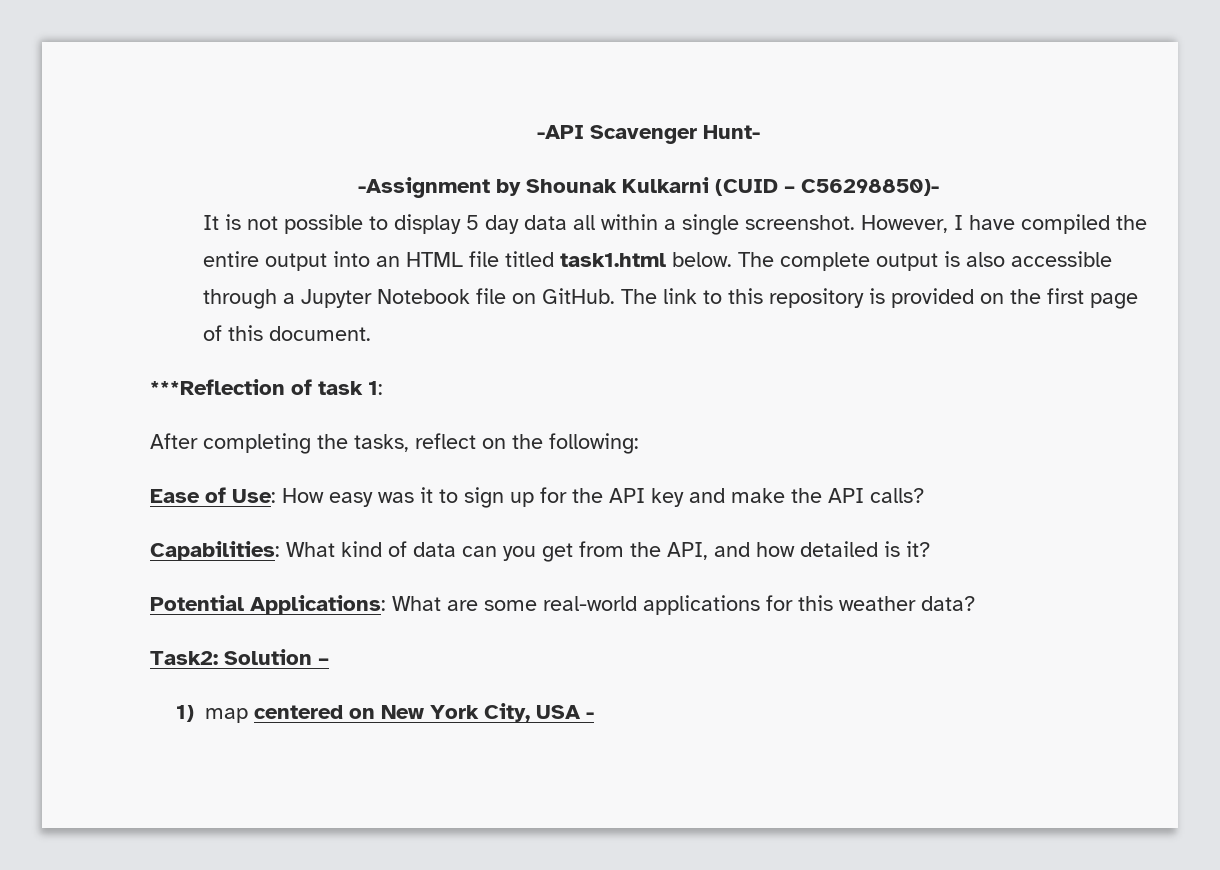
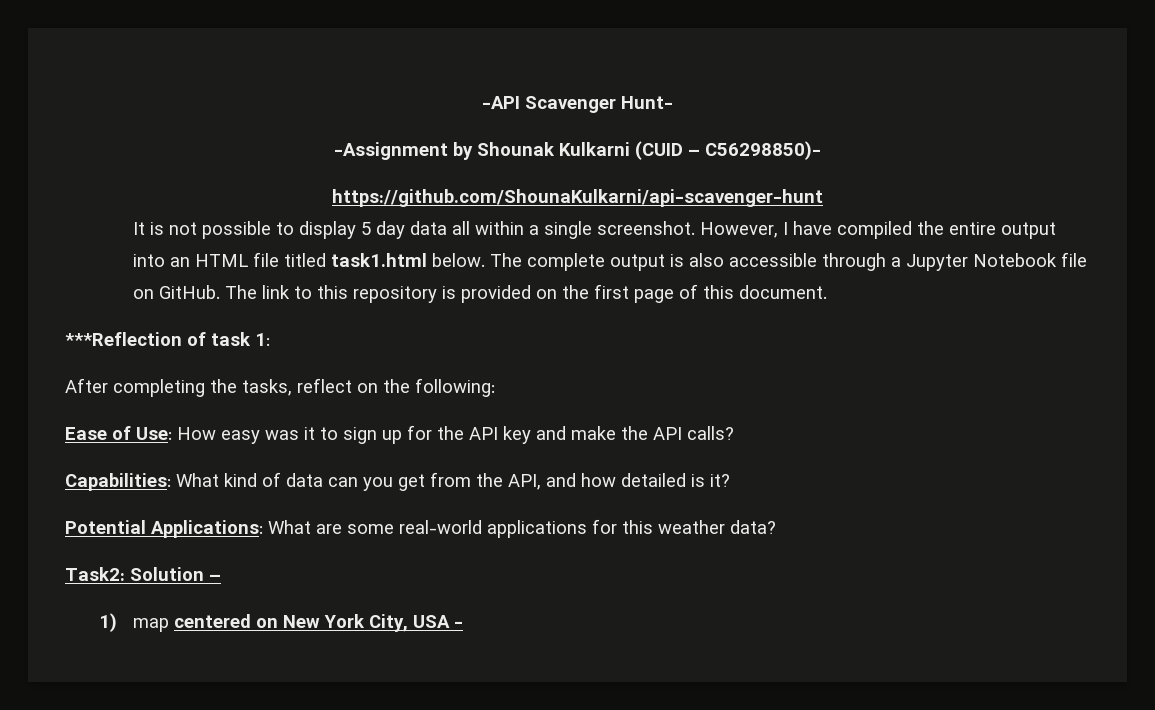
+ https://github.com/ShounaKulkarni/api-scavenger-hunt

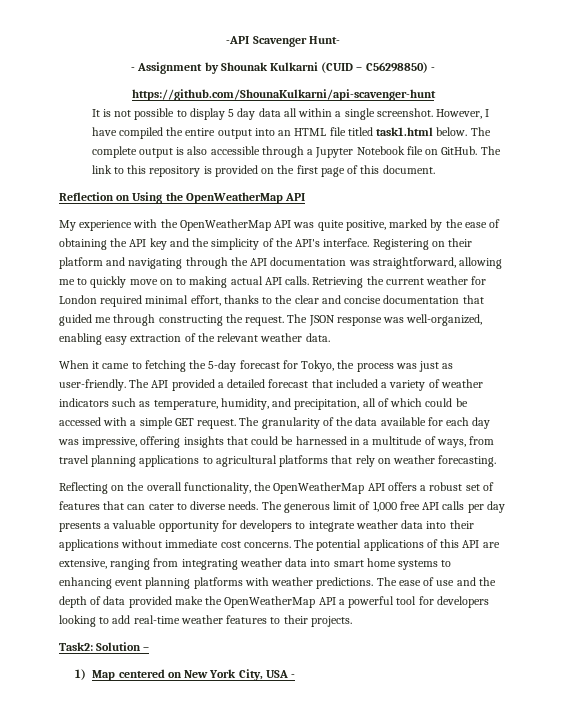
- -Assignment by Shounak Kulkarni (CUID – C56298850)-
+ - Assignment by Shounak Kulkarni (CUID – C56298850) -
- ***Reflection of task 1:
- After completing the tasks, reflect on the following:
- Ease of Use: How easy was it to sign up for the API key and make the API calls?
- Capabilities: What kind of data can you get from the API, and how detailed is it?
- Potential Applications: What are some real-world applications for this weather data?
+ Reflection on Using the OpenWeatherMap API
+ My experience with the OpenWeatherMap API was quite positive, marked by the ease of obtaining the API key and the simplicity of the API's interface. Registering on their platform and navigating through the API documentation was straightforward, allowing me to quickly move on to making actual API calls. Retrieving the current weather for London required minimal effort, thanks to the clear and concise documentation that guided me through constructing the request. The JSON response was well-organized, enabling easy extraction of the relevant weather data.
+ When it came to fetching the 5-day forecast for Tokyo, the process was just as user-friendly. The API provided a detailed forecast that included a variety of weather indicators such as temperature, humidity, and precipitation, all of which could be accessed with a simple GET request. The granularity of the data available for each day was impressive, offering insights that could be harnessed in a multitude of ways, from travel planning applications to agricultural platforms that rely on weather forecasting.
+ Reflecting on the overall functionality, the OpenWeatherMap API offers a robust set of features that can cater to diverse needs. The generous limit of 1,000 free API calls per day presents a valuable opportunity for developers to integrate weather data into their applications without immediate cost concerns. The potential applications of this API are extensive, ranging from integrating weather data into smart home systems to enhancing event planning platforms with weather predictions. The ease of use and the depth of data provided make the OpenWeatherMap API a powerful tool for developers looking to add real-time weather features to their projects.
- 1) map centered on New York City, USA -
+ 1) Map centered on New York City, USA -

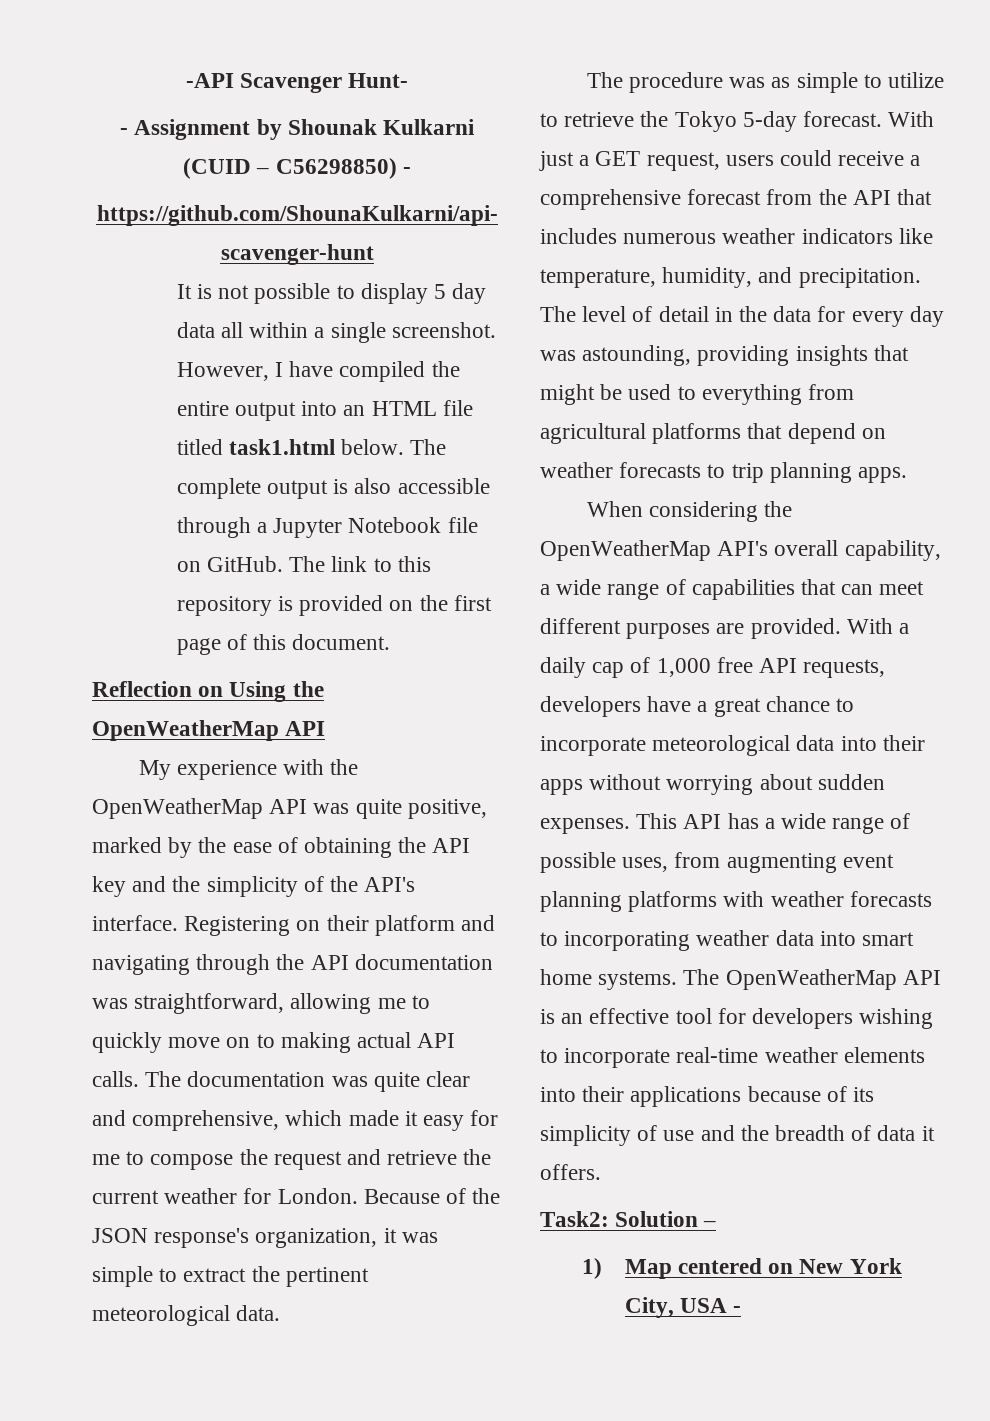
- Retrieving the current weather for London required minimal effort, thanks to the clear and concise documentation that guided me through constructing the request. The JSON response was well-organized, enabling easy extraction of the relevant weather data.
- When it came to fetching the 5-day forecast for Tokyo, the process was just as user-friendly. The API provided a detailed forecast that included a variety of weather indicators such as temperature, humidity, and precipitation, all of which could be accessed with a simple GET request. The granularity of the data available for each day was impressive, offering insights that could be harnessed in a multitude of ways, from travel planning applications to agricultural platforms that rely on weather forecasting.
- Reflecting on the overall functionality, the OpenWeatherMap API offers a robust set of features that can cater to diverse needs. The generous limit of 1,000 free API calls per day presents a valuable opportunity for developers to integrate weather data into their applications without immediate cost concerns. The potential applications of this API are extensive, ranging from integrating weather data into smart home systems to enhancing event planning platforms with weather predictions. The ease of use and the depth of data provided make the OpenWeatherMap API a powerful tool for developers looking to add real-time weather features to their projects.
+ The documentation was quite clear and comprehensive, which made it easy for me to compose the request and retrieve the current weather for London. Because of the JSON response's organization, it was simple to extract the pertinent meteorological data.
+ The procedure was as simple to utilize to retrieve the Tokyo 5-day forecast. With just a GET request, users could receive a comprehensive forecast from the API that includes numerous weather indicators like temperature, humidity, and precipitation. The level of detail in the data for every day was astounding, providing insights that might be used to everything from agricultural platforms that depend on weather forecasts to trip planning apps.
+ When considering the OpenWeatherMap API's overall capability, a wide range of capabilities that can meet different purposes are provided. With a daily cap of 1,000 free API requests, developers have a great chance to incorporate meteorological data into their apps without worrying about sudden expenses. This API has a wide range of possible uses, from augmenting event planning platforms with weather forecasts to incorporating weather data into smart home systems. The OpenWeatherMap API is an effective tool for developers wishing to incorporate real-time weather elements into their applications because of its simplicity of use and the breadth of data it offers.

